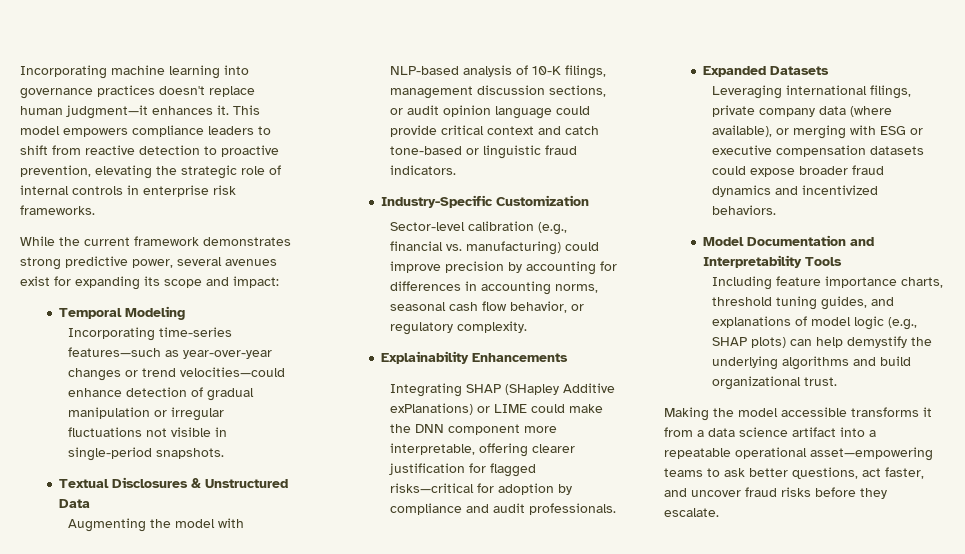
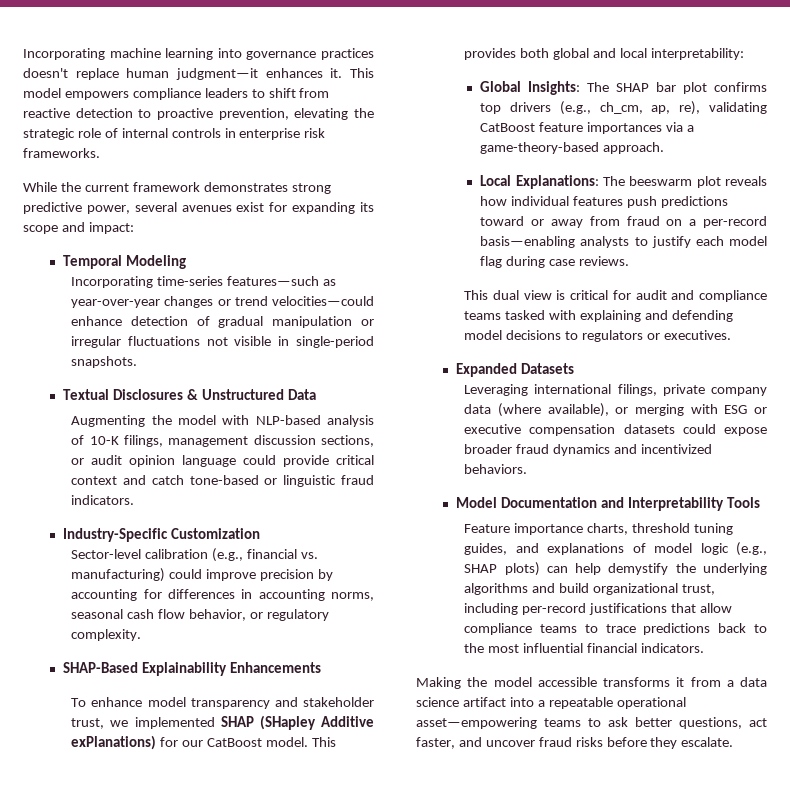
- Explainability Enhancements
+ SHAP-Based Explainability Enhancements
- Integrating SHAP (SHapley Additive exPlanations) or LIME could make the DNN component more interpretable, offering clearer justification for flagged risks—critical for adoption by compliance and audit professionals.
+ To enhance model transparency and stakeholder trust, we implemented SHAP (SHapley Additive exPlanations) for our CatBoost model. This provides both global and local interpretability:
+ Global Insights: The SHAP bar plot confirms top drivers (e.g., ch_cm, ap, re), validating CatBoost feature importances via a game-theory-based approach.
+ Local Explanations: The beeswarm plot reveals how individual features push predictions toward or away from fraud on a per-record basis—enabling analysts to justify each model flag during case reviews.
+ This dual view is critical for audit and compliance teams tasked with explaining and defending model decisions to regulators or executives.
- Including feature importance charts, threshold tuning guides, and explanations of model logic (e.g., SHAP plots) can help demystify the underlying algorithms and build organizational trust.
+ Feature importance charts, threshold tuning guides, and explanations of model logic (e.g., SHAP plots) can help demystify the underlying algorithms and build organizational trust, including per-record justifications that allow compliance teams to trace predictions back to the most influential financial indicators.

